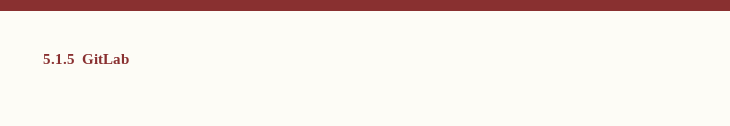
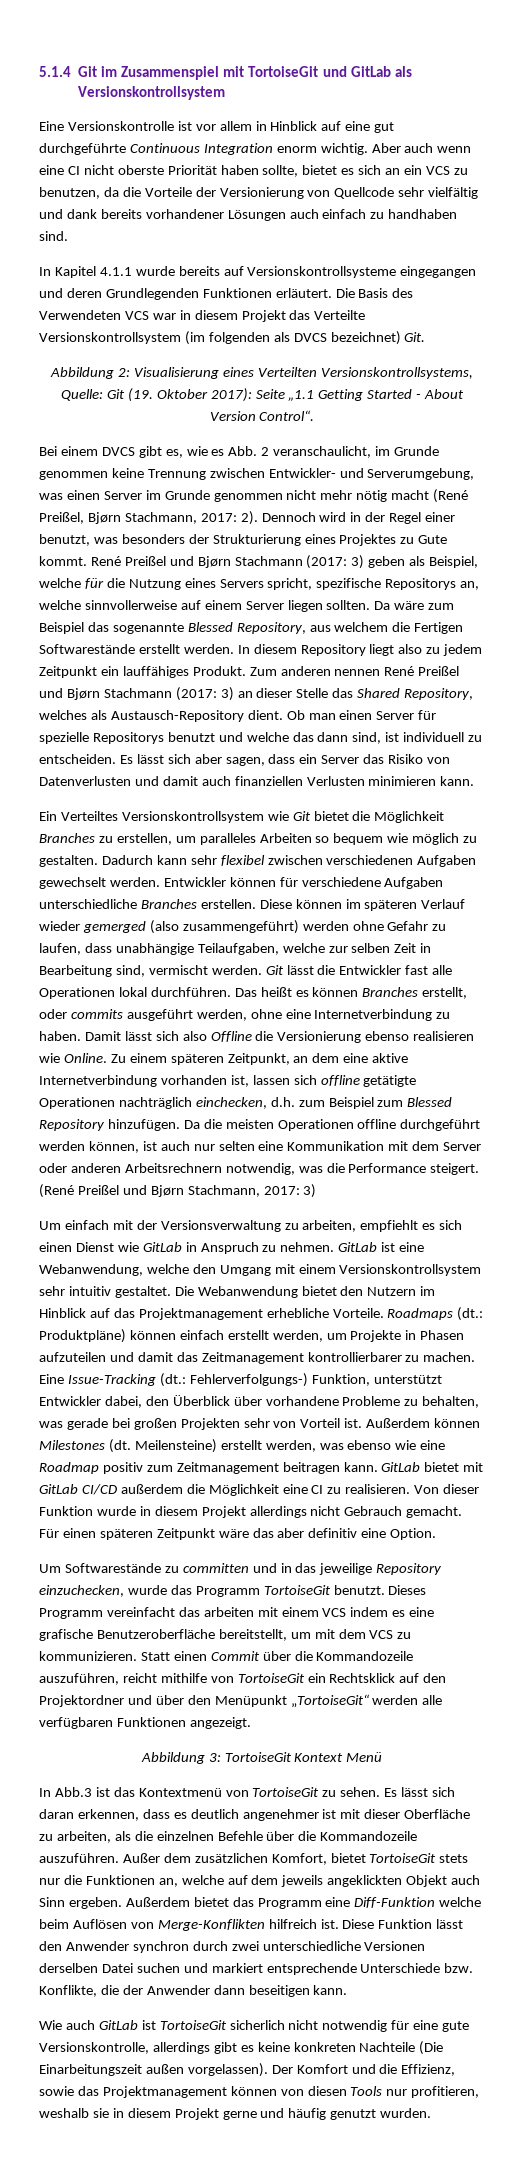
- 5.1.5 GitLab
+ 5.1.4 Git im Zusammenspiel mit TortoiseGit und GitLab als Versionskontrollsystem
+ Eine Versionskontrolle ist vor allem in Hinblick auf eine gut durchgeführte Continuous Integration enorm wichtig. Aber auch wenn eine CI nicht oberste Priorität haben sollte, bietet es sich an ein VCS zu benutzen, da die Vorteile der Versionierung von Quellcode sehr vielfältig und dank bereits vorhandener Lösungen auch einfach zu handhaben sind.
+ In Kapitel 4.1.1 wurde bereits auf Versionskontrollsysteme eingegangen und deren Grundlegenden Funktionen erläutert. Die Basis des Verwendeten VCS war in diesem Projekt das Verteilte Versionskontrollsystem (im folgenden als DVCS bezeichnet) Git.
+ Abbildung 2: Visualisierung eines Verteilten Versionskontrollsystems, Quelle: Git (19. Oktober 2017): Seite „1.1 Getting Started - About Version Control“.
+ Bei einem DVCS gibt es, wie es Abb. 2 veranschaulicht, im Grunde genommen keine Trennung zwischen Entwickler- und Serverumgebung, was einen Server im Grunde genommen nicht mehr nötig macht (René Preißel, Bjørn Stachmann, 2017: 2). Dennoch wird in der Regel einer benutzt, was besonders der Strukturierung eines Projektes zu Gute kommt. René Preißel und Bjørn Stachmann (2017: 3) geben als Beispiel, welche für die Nutzung eines Servers spricht, spezifische Repositorys an, welche sinnvollerweise auf einem Server liegen sollten. Da wäre zum Beispiel das sogenannte Blessed Repository, aus welchem die Fertigen Softwarestände erstellt werden. In diesem Repository liegt also zu jedem Zeitpunkt ein lauffähiges Produkt. Zum anderen nennen René Preißel und Bjørn Stachmann (2017: 3) an dieser Stelle das Shared Repository, welches als Austausch-Repository dient. Ob man einen Server für spezielle Repositorys benutzt und welche das dann sind, ist individuell zu entscheiden. Es lässt sich aber sagen, dass ein Server das Risiko von Datenverlusten und damit auch finanziellen Verlusten minimieren kann.
+ Ein Verteiltes Versionskontrollsystem wie Git bietet die Möglichkeit Branches zu erstellen, um paralleles Arbeiten so bequem wie möglich zu gestalten. Dadurch kann sehr flexibel zwischen verschiedenen Aufgaben gewechselt werden. Entwickler können für verschiedene Aufgaben unterschiedliche Branches erstellen. Diese können im späteren Verlauf wieder gemerged (also zusammengeführt) werden ohne Gefahr zu laufen, dass unabhängige Teilaufgaben, welche zur selben Zeit in Bearbeitung sind, vermischt werden. Git lässt die Entwickler fast alle Operationen lokal durchführen. Das heißt es können Branches erstellt, oder commits ausgeführt werden, ohne eine Internetverbindung zu haben. Damit lässt sich also Offline die Versionierung ebenso realisieren wie Online. Zu einem späteren Zeitpunkt, an dem eine aktive Internetverbindung vorhanden ist, lassen sich offline getätigte Operationen nachträglich einchecken, d.h. zum Beispiel zum Blessed Repository hinzufügen. Da die meisten Operationen offline durchgeführt werden können, ist auch nur selten eine Kommunikation mit dem Server oder anderen Arbeitsrechnern notwendig, was die Performance steigert. (René Preißel und Bjørn Stachmann, 2017: 3)
+ Um einfach mit der Versionsverwaltung zu arbeiten, empfiehlt es sich einen Dienst wie GitLab in Anspruch zu nehmen. GitLab ist eine Webanwendung, welche den Umgang mit einem Versionskontrollsystem sehr intuitiv gestaltet. Die Webanwendung bietet den Nutzern im Hinblick auf das Projektmanagement erhebliche Vorteile. Roadmaps (dt.: Produktpläne) können einfach erstellt werden, um Projekte in Phasen aufzuteilen und damit das Zeitmanagement kontrollierbarer zu machen. Eine Issue-Tracking (dt.: Fehlerverfolgungs-) Funktion, unterstützt Entwickler dabei, den Überblick über vorhandene Probleme zu behalten, was gerade bei großen Projekten sehr von Vorteil ist. Außerdem können Milestones (dt. Meilensteine) erstellt werden, was ebenso wie eine Roadmap positiv zum Zeitmanagement beitragen kann. GitLab bietet mit GitLab CI/CD außerdem die Möglichkeit eine CI zu realisieren. Von dieser Funktion wurde in diesem Projekt allerdings nicht Gebrauch gemacht. Für einen späteren Zeitpunkt wäre das aber definitiv eine Option.
+ Um Softwarestände zu committen und in das jeweilige Repository einzuchecken, wurde das Programm TortoiseGit benutzt. Dieses Programm vereinfacht das arbeiten mit einem VCS indem es eine grafische Benutzeroberfläche bereitstellt, um mit dem VCS zu kommunizieren. Statt einen Commit über die Kommandozeile auszuführen, reicht mithilfe von TortoiseGit ein Rechtsklick auf den Projektordner und über den Menüpunkt „TortoiseGit“ werden alle verfügbaren Funktionen angezeigt.
+ Abbildung 3: TortoiseGit Kontext Menü
+ In Abb.3 ist das Kontextmenü von TortoiseGit zu sehen. Es lässt sich daran erkennen, dass es deutlich angenehmer ist mit dieser Oberfläche zu arbeiten, als die einzelnen Befehle über die Kommandozeile auszuführen. Außer dem zusätzlichen Komfort, bietet TortoiseGit stets nur die Funktionen an, welche auf dem jeweils angeklickten Objekt auch Sinn ergeben. Außerdem bietet das Programm eine Diff-Funktion welche beim Auflösen von Merge-Konflikten hilfreich ist. Diese Funktion lässt den Anwender synchron durch zwei unterschiedliche Versionen derselben Datei suchen und markiert entsprechende Unterschiede bzw. Konflikte, die der Anwender dann beseitigen kann.
+ Wie auch GitLab ist TortoiseGit sicherlich nicht notwendig für eine gute Versionskontrolle, allerdings gibt es keine konkreten Nachteile (Die Einarbeitungszeit außen vorgelassen). Der Komfort und die Effizienz, sowie das Projektmanagement können von diesen Tools nur profitieren, weshalb sie in diesem Projekt gerne und häufig genutzt wurden.

